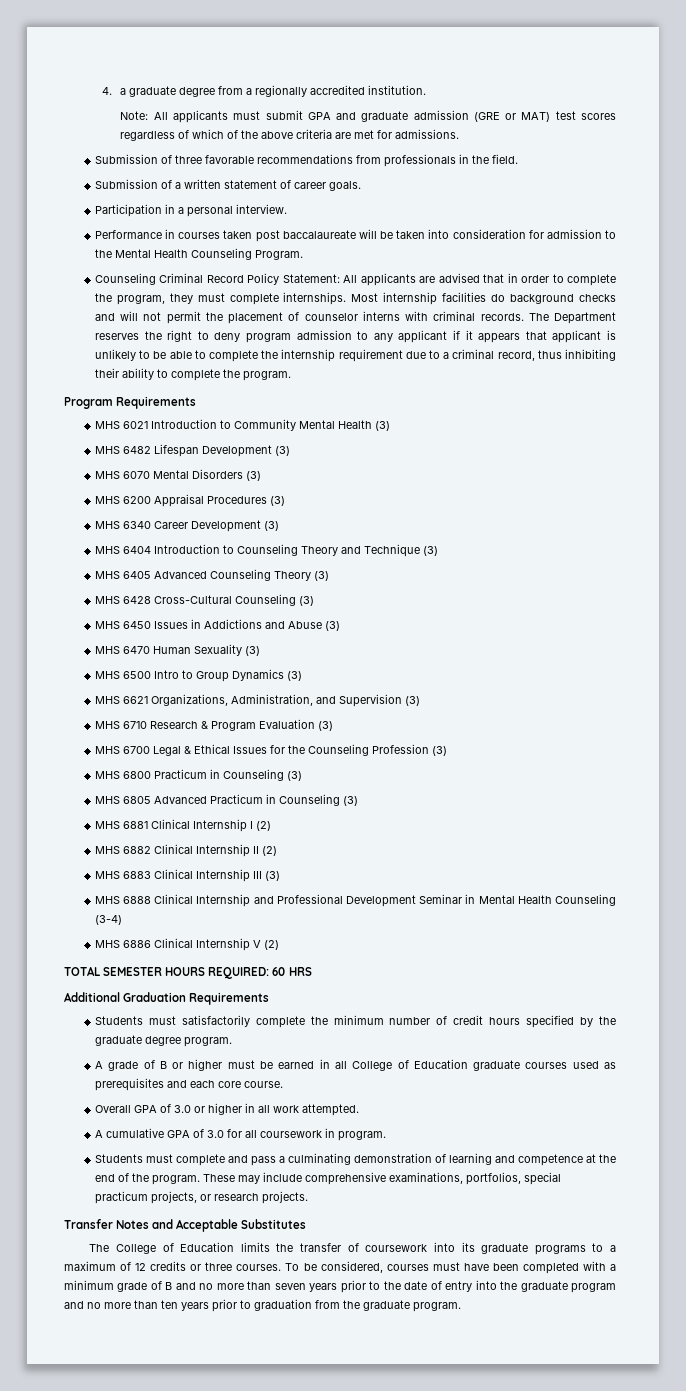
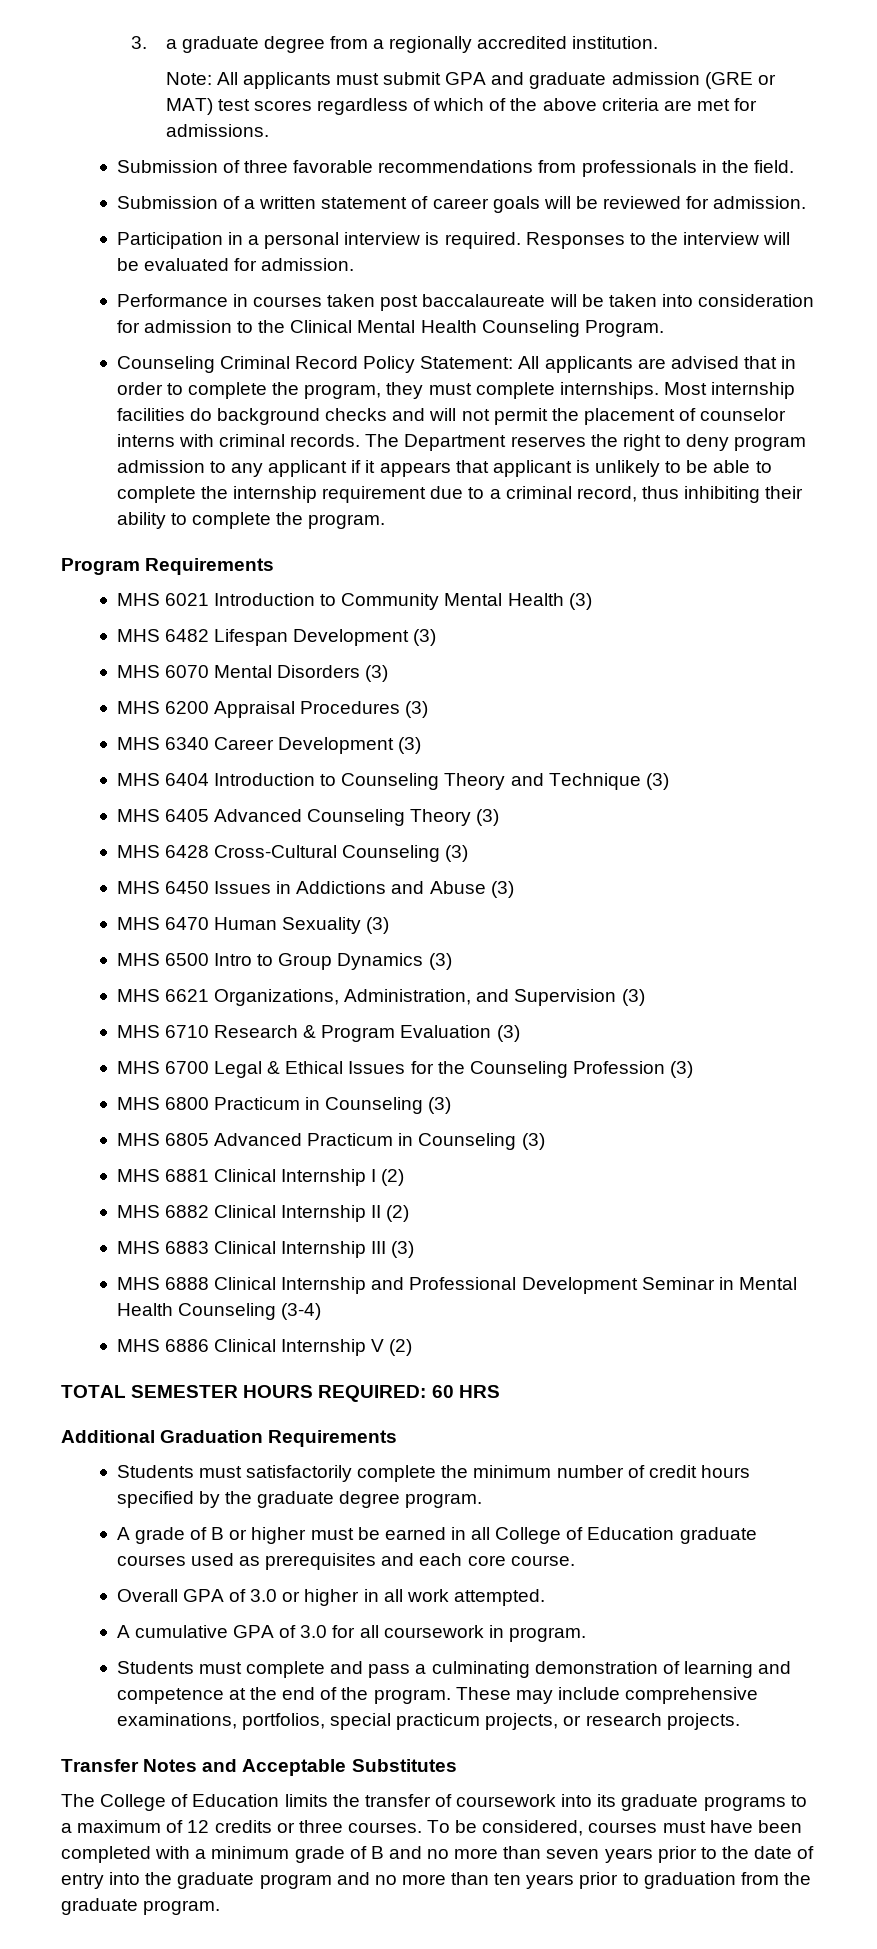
- 4. a graduate degree from a regionally accredited institution.
+ 3. a graduate degree from a regionally accredited institution.
- Submission of a written statement of career goals.
- Participation in a personal interview.
+ Submission of a written statement of career goals will be reviewed for admission.
+ Participation in a personal interview is required. Responses to the interview will be evaluated for admission.
- Performance in courses taken post baccalaureate will be taken into consideration for admission to the Mental Health Counseling Program.
+ Performance in courses taken post baccalaureate will be taken into consideration for admission to the Clinical Mental Health Counseling Program.

